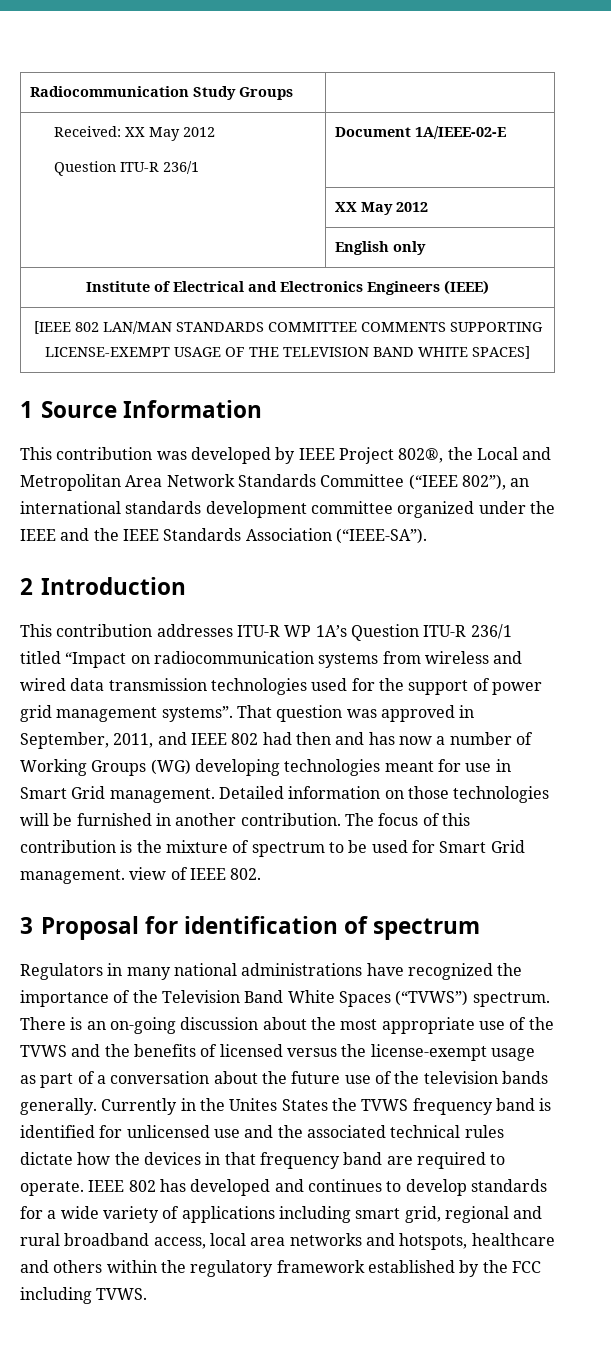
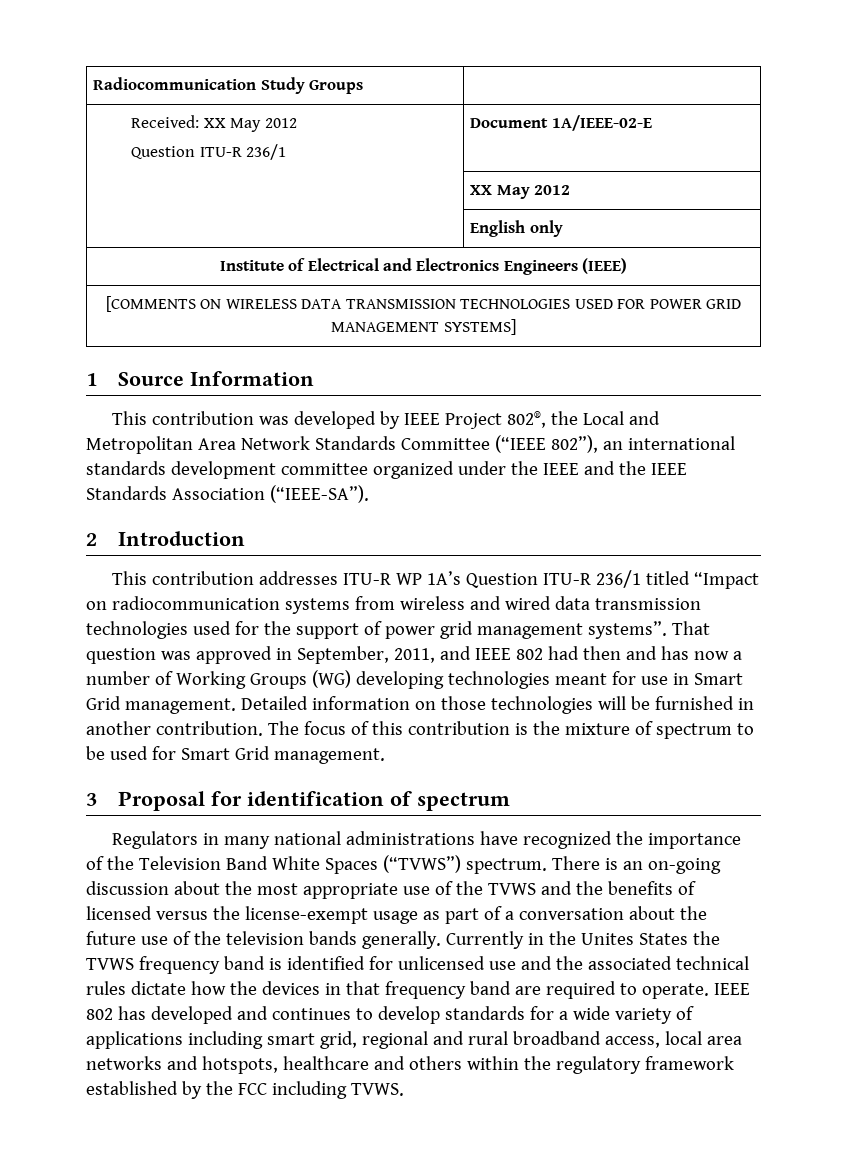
- [IEEE 802 LAN/MAN STANDARDS COMMITTEE COMMENTS SUPPORTING LICENSE-EXEMPT USAGE OF THE TELEVISION BAND WHITE SPACES]
+ [COMMENTS ON WIRELESS DATA TRANSMISSION TECHNOLOGIES USED FOR POWER GRID MANAGEMENT SYSTEMS]
- The focus of this contribution is the mixture of spectrum to be used for Smart Grid management. view of IEEE 802.
+ The focus of this contribution is the mixture of spectrum to be used for Smart Grid management.

